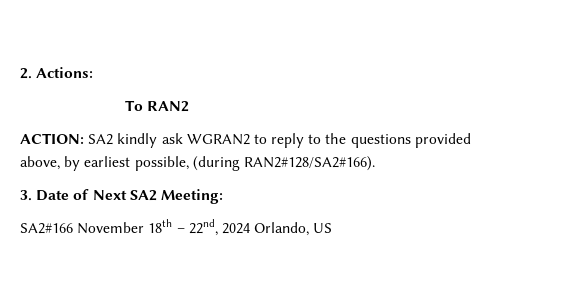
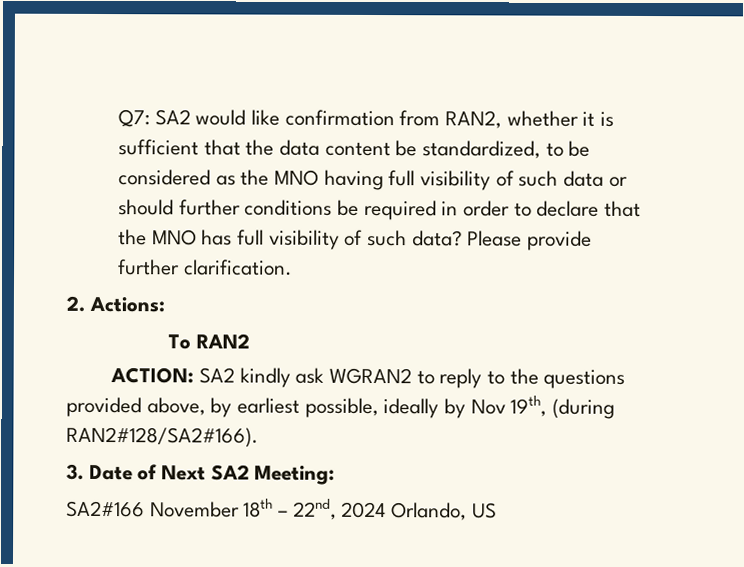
+ Q7: SA2 would like confirmation from RAN2, whether it is sufficient that the data content be standardized, to be considered as the MNO having full visibility of such data or should further conditions be required in order to declare that the MNO has full visibility of such data? Please provide further clarification.
- ACTION: SA2 kindly ask WGRAN2 to reply to the questions provided above, by earliest possible, (during RAN2#128/SA2#166).
+ ACTION: SA2 kindly ask WGRAN2 to reply to the questions provided above, by earliest possible, ideally by Nov 19th, (during RAN2#128/SA2#166).

